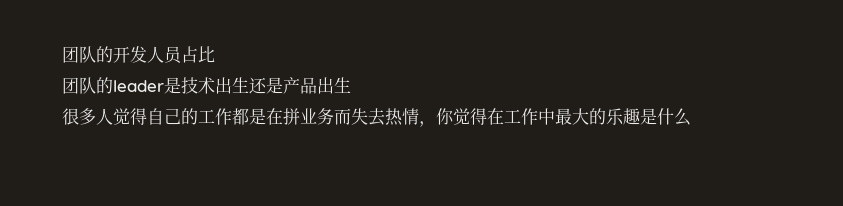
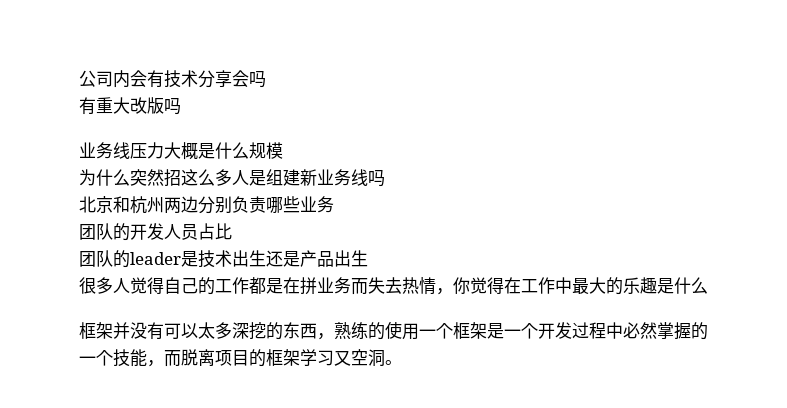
+ 公司内会有技术分享会吗
+ 有重大改版吗
+ 业务线压力大概是什么规模
+ 为什么突然招这么多人是组建新业务线吗
+ 北京和杭州两边分别负责哪些业务
+ 框架并没有可以太多深挖的东西，熟练的使用一个框架是一个开发过程中必然掌握的一个技能，而脱离项目的框架学习又空洞。

